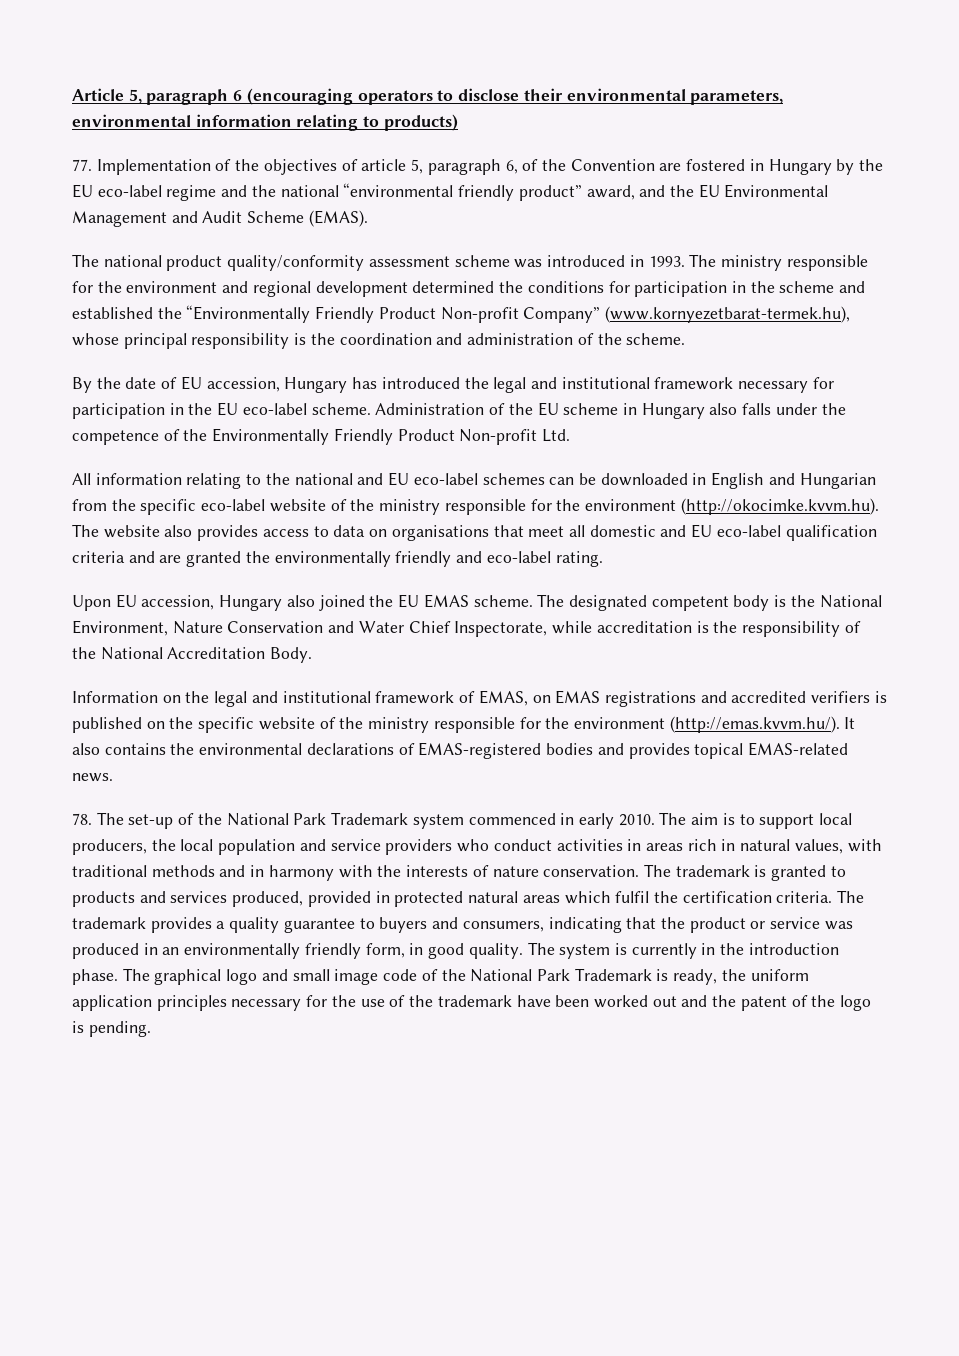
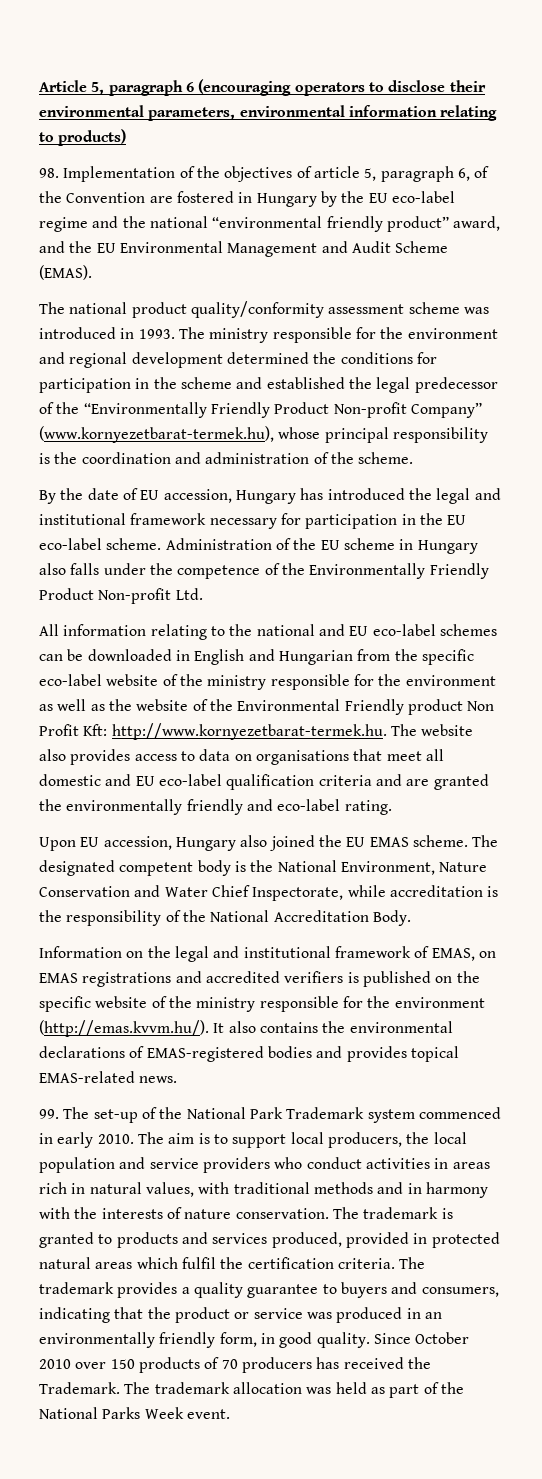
- 77. Implementation of the objectives of article 5, paragraph 6, of the Convention are fostered in Hungary by the EU eco-label regime and the national “environmental friendly product” award, and the EU Environmental Management and Audit Scheme (EMAS).
+ 98. Implementation of the objectives of article 5, paragraph 6, of the Convention are fostered in Hungary by the EU eco-label regime and the national “environmental friendly product” award, and the EU Environmental Management and Audit Scheme (EMAS).
- The ministry responsible for the environment and regional development determined the conditions for participation in the scheme and established the “Environmentally Friendly Product Non-profit Company” (www.kornyezetbarat-termek.hu), whose principal responsibility is the coordination and administration of the scheme.
+ The ministry responsible for the environment and regional development determined the conditions for participation in the scheme and established the legal predecessor of the “Environmentally Friendly Product Non-profit Company” (www.kornyezetbarat-termek.hu), whose principal responsibility is the coordination and administration of the scheme.
- All information relating to the national and EU eco-label schemes can be downloaded in English and Hungarian from the specific eco-label website of the ministry responsible for the environment (http://okocimke.kvvm.hu). The website also provides access to data on organisations that meet all domestic and EU eco-label qualification criteria and are granted the environmentally friendly and eco-label rating.
+ All information relating to the national and EU eco-label schemes can be downloaded in English and Hungarian from the specific eco-label website of the ministry responsible for the environment as well as the website of the Environmental Friendly product Non Profit Kft: http://www.kornyezetbarat-termek.hu. The website also provides access to data on organisations that meet all domestic and EU eco-label qualification criteria and are granted the environmentally friendly and eco-label rating.
- 78. The set-up of the National Park Trademark system commenced in early 2010.
+ 99. The set-up of the National Park Trademark system commenced in early 2010.
- The system is currently in the introduction phase. The graphical logo and small image code of the National Park Trademark is ready, the uniform application principles necessary for the use of the trademark have been worked out and the patent of the logo is pending.
+ Since October 2010 over 150 products of 70 producers has received the Trademark. The trademark allocation was held as part of the National Parks Week event.

